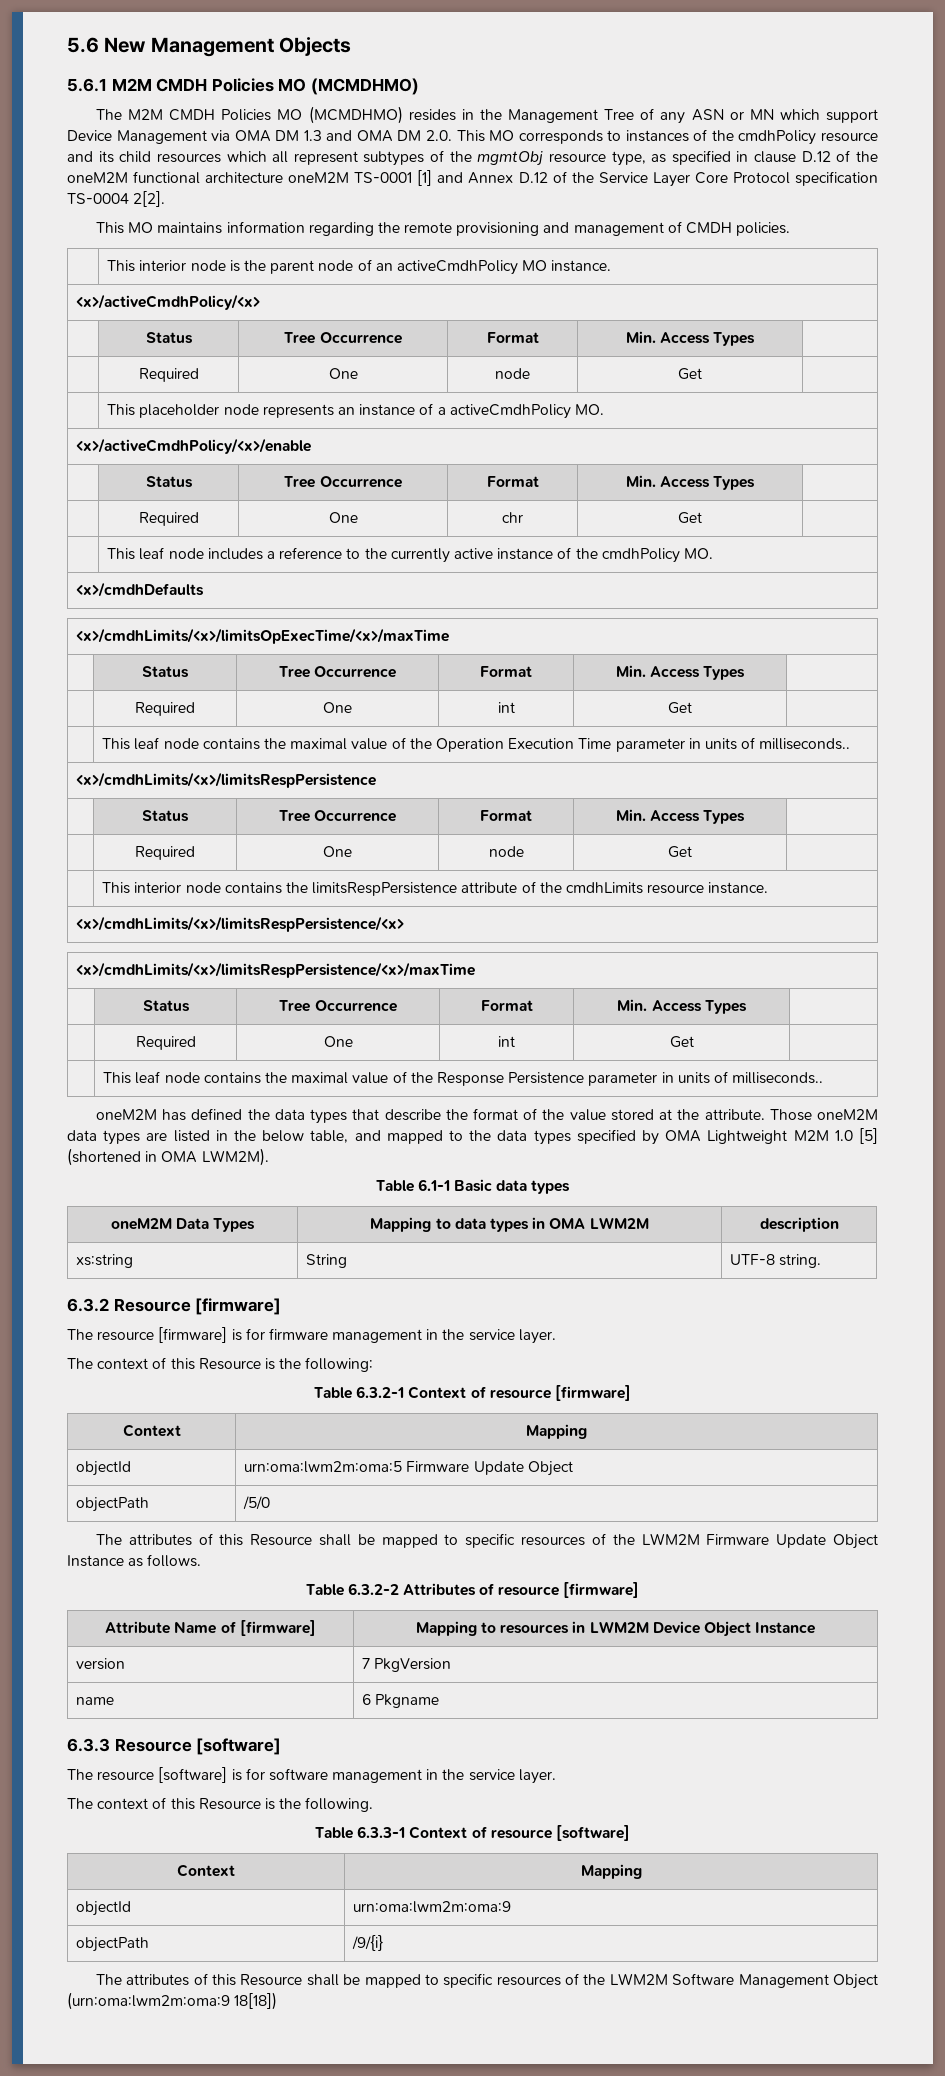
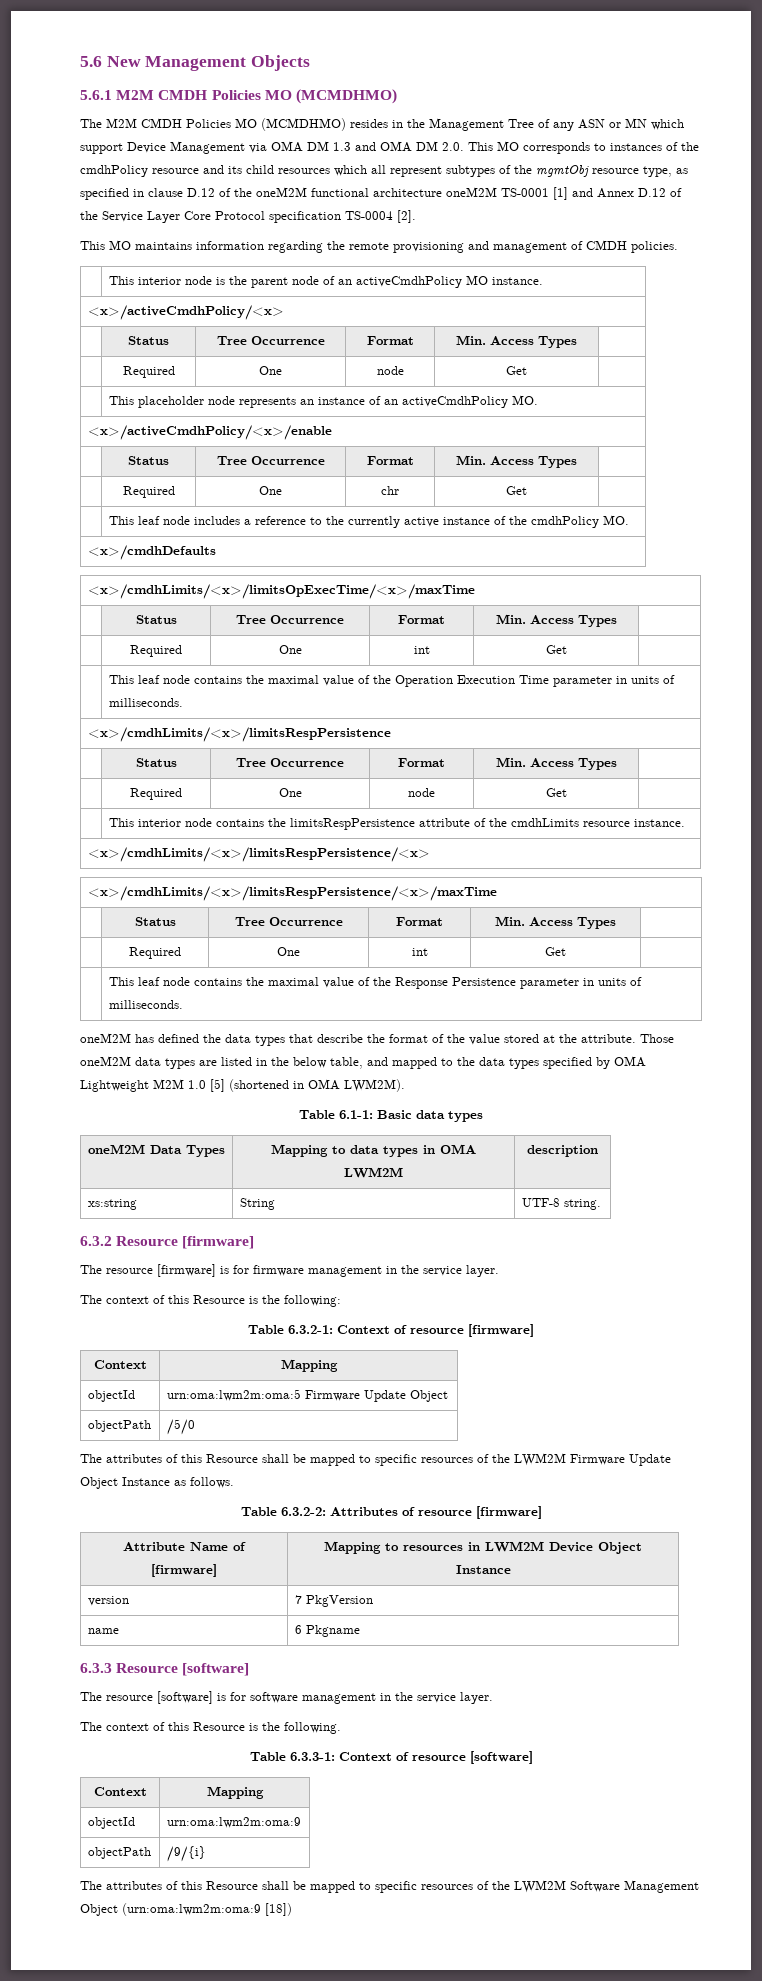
- The M2M CMDH Policies MO (MCMDHMO) resides in the Management Tree of any ASN or MN which support Device Management via OMA DM 1.3 and OMA DM 2.0. This MO corresponds to instances of the cmdhPolicy resource and its child resources which all represent subtypes of the mgmtObj resource type, as specified in clause D.12 of the oneM2M functional architecture oneM2M TS-0001 [1] and Annex D.12 of the Service Layer Core Protocol specification TS-0004 2[2].
+ The M2M CMDH Policies MO (MCMDHMO) resides in the Management Tree of any ASN or MN which support Device Management via OMA DM 1.3 and OMA DM 2.0. This MO corresponds to instances of the cmdhPolicy resource and its child resources which all represent subtypes of the mgmtObj resource type, as specified in clause D.12 of the oneM2M functional architecture oneM2M TS-0001 [1] and Annex D.12 of the Service Layer Core Protocol specification TS-0004 [2].
- | This placeholder node represents an instance of a activeCmdhPolicy MO.
+ | This placeholder node represents an instance of an activeCmdhPolicy MO.
- | This leaf node contains the maximal value of the Operation Execution Time parameter in units of milliseconds..
+ | This leaf node contains the maximal value of the Operation Execution Time parameter in units of milliseconds.
- | This leaf node contains the maximal value of the Response Persistence parameter in units of milliseconds..
+ | This leaf node contains the maximal value of the Response Persistence parameter in units of milliseconds.
- Table 6.1-1 Basic data types
+ Table 6.1-1: Basic data types
- Table 6.3.2-1 Context of resource [firmware]
+ Table 6.3.2-1: Context of resource [firmware]
- Table 6.3.2-2 Attributes of resource [firmware]
+ Table 6.3.2-2: Attributes of resource [firmware]
- Table 6.3.3-1 Context of resource [software]
+ Table 6.3.3-1: Context of resource [software]
- The attributes of this Resource shall be mapped to specific resources of the LWM2M Software Management Object (urn:oma:lwm2m:oma:9 18[18])
+ The attributes of this Resource shall be mapped to specific resources of the LWM2M Software Management Object (urn:oma:lwm2m:oma:9 [18])

